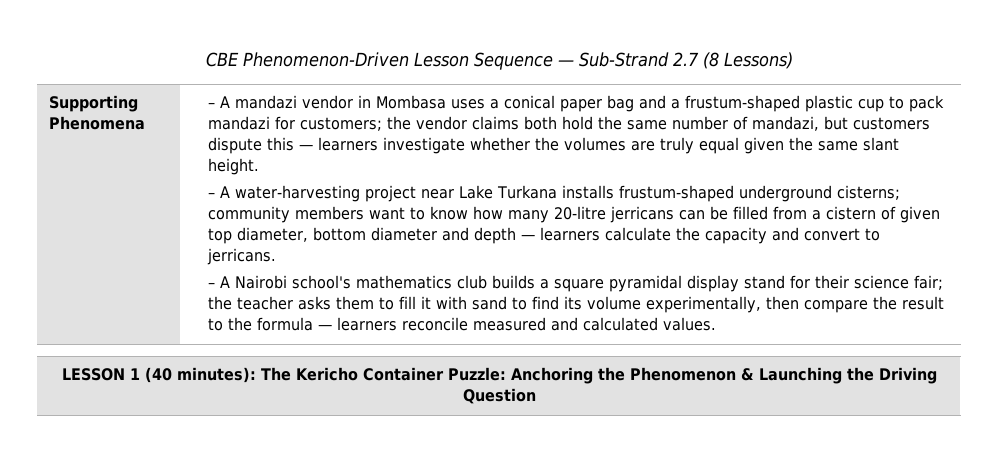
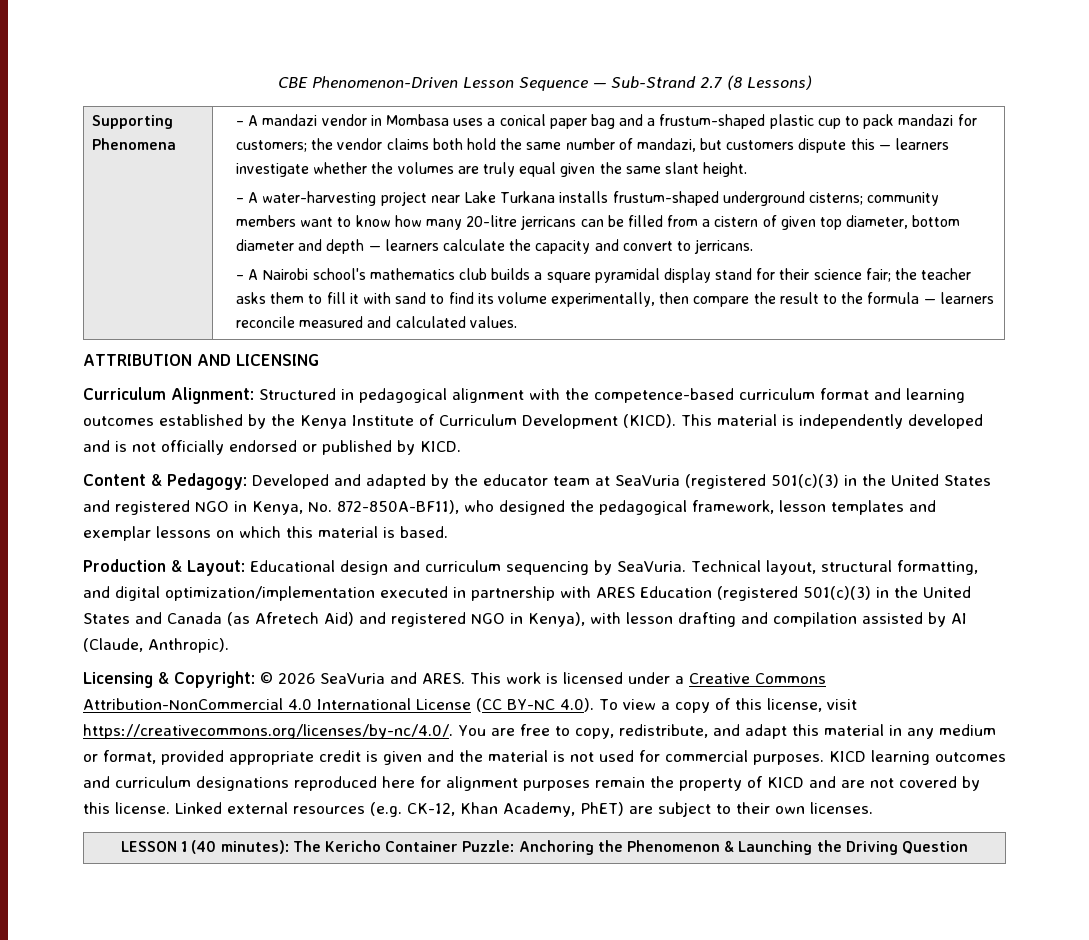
+ ATTRIBUTION AND LICENSING
+ Curriculum Alignment: Structured in pedagogical alignment with the competence-based curriculum format and learning outcomes established by the Kenya Institute of Curriculum Development (KICD). This material is independently developed and is not officially endorsed or published by KICD.
+ Content & Pedagogy: Developed and adapted by the educator team at SeaVuria (registered 501(c)(3) in the United States and registered NGO in Kenya, No. 872-850A-BF11), who designed the pedagogical framework, lesson templates and exemplar lessons on which this material is based.
+ Production & Layout: Educational design and curriculum sequencing by SeaVuria. Technical layout, structural formatting, and digital optimization/implementation executed in partnership with ARES Education (registered 501(c)(3) in the United States and Canada (as Afretech Aid) and registered NGO in Kenya), with lesson drafting and compilation assisted by AI (Claude, Anthropic).
+ Licensing & Copyright: © 2026 SeaVuria and ARES. This work is licensed under a Creative Commons Attribution-NonCommercial 4.0 International License (CC BY-NC 4.0). To view a copy of this license, visit https://creativecommons.org/licenses/by-nc/4.0/. You are free to copy, redistribute, and adapt this material in any medium or format, provided appropriate credit is given and the material is not used for commercial purposes. KICD learning outcomes and curriculum designations reproduced here for alignment purposes remain the property of KICD and are not covered by this license. Linked external resources (e.g. CK-12, Khan Academy, PhET) are subject to their own licenses.

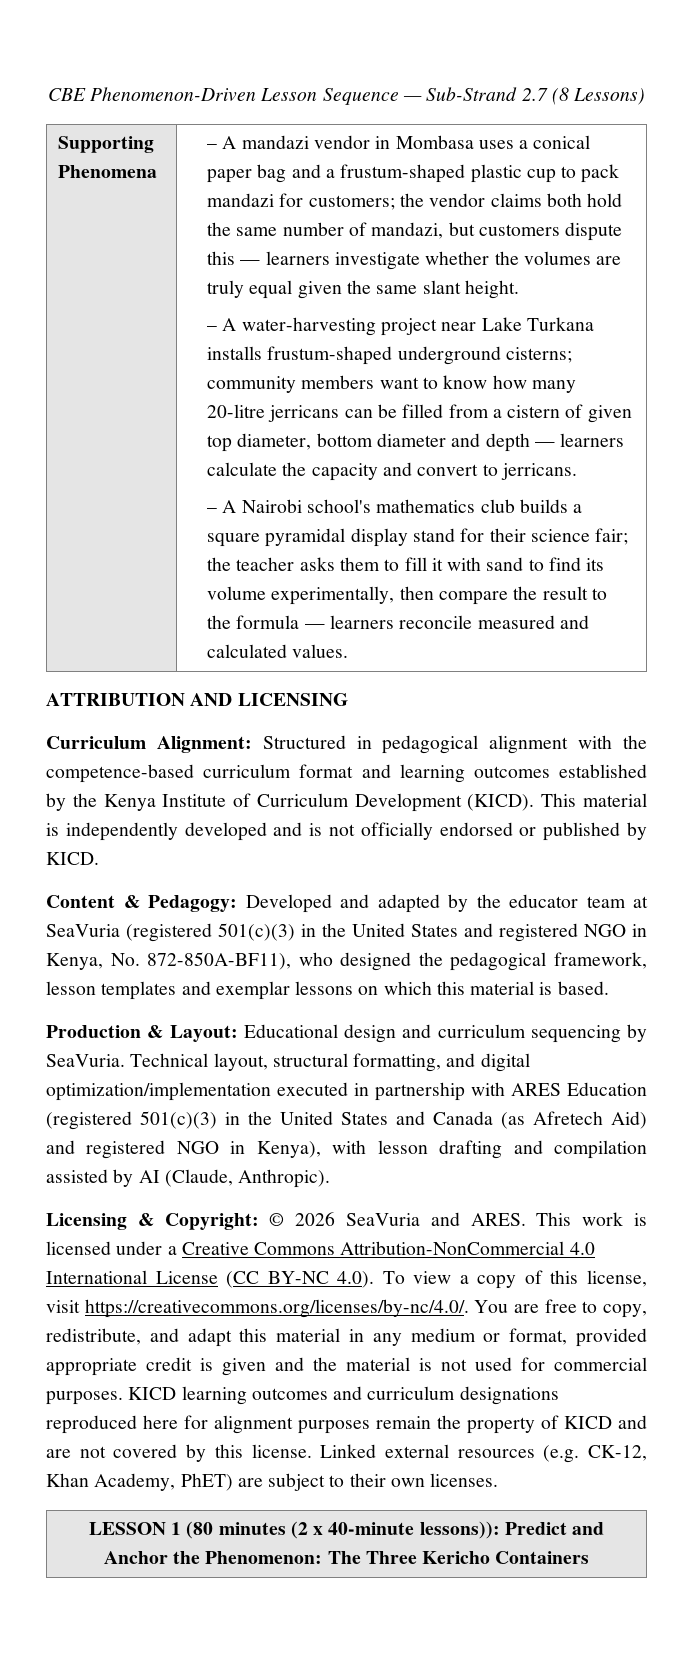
- LESSON 1 (40 minutes): The Kericho Container Puzzle: Anchoring the Phenomenon & Launching the Driving Question
+ LESSON 1 (80 minutes (2 x 40-minute lessons)): Predict and Anchor the Phenomenon: The Three Kericho Containers

